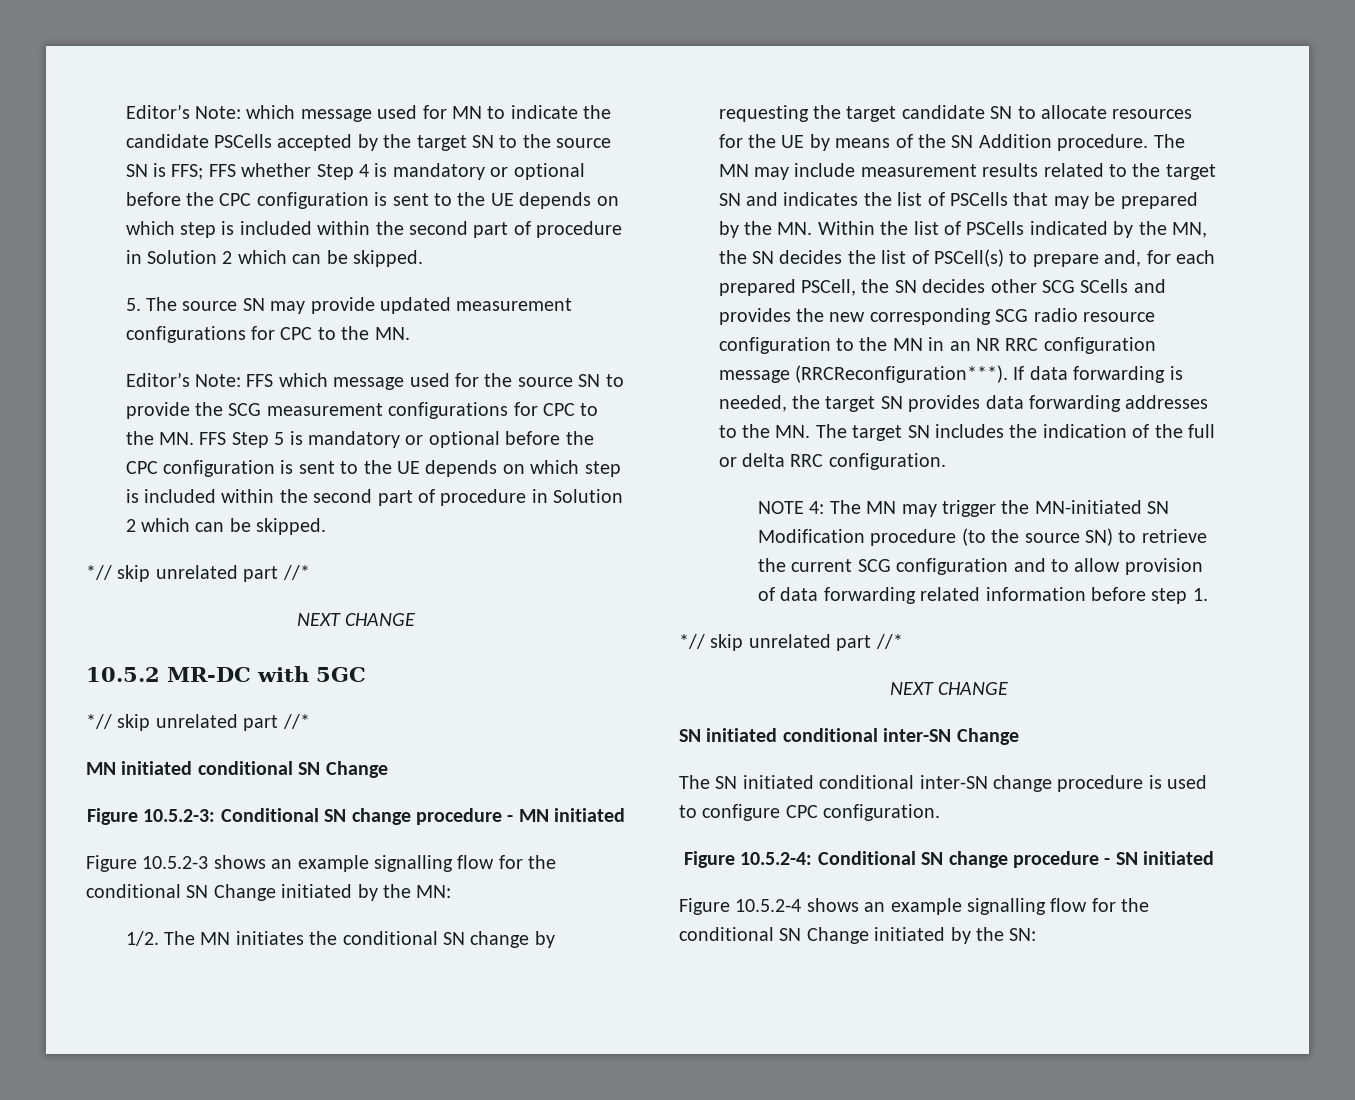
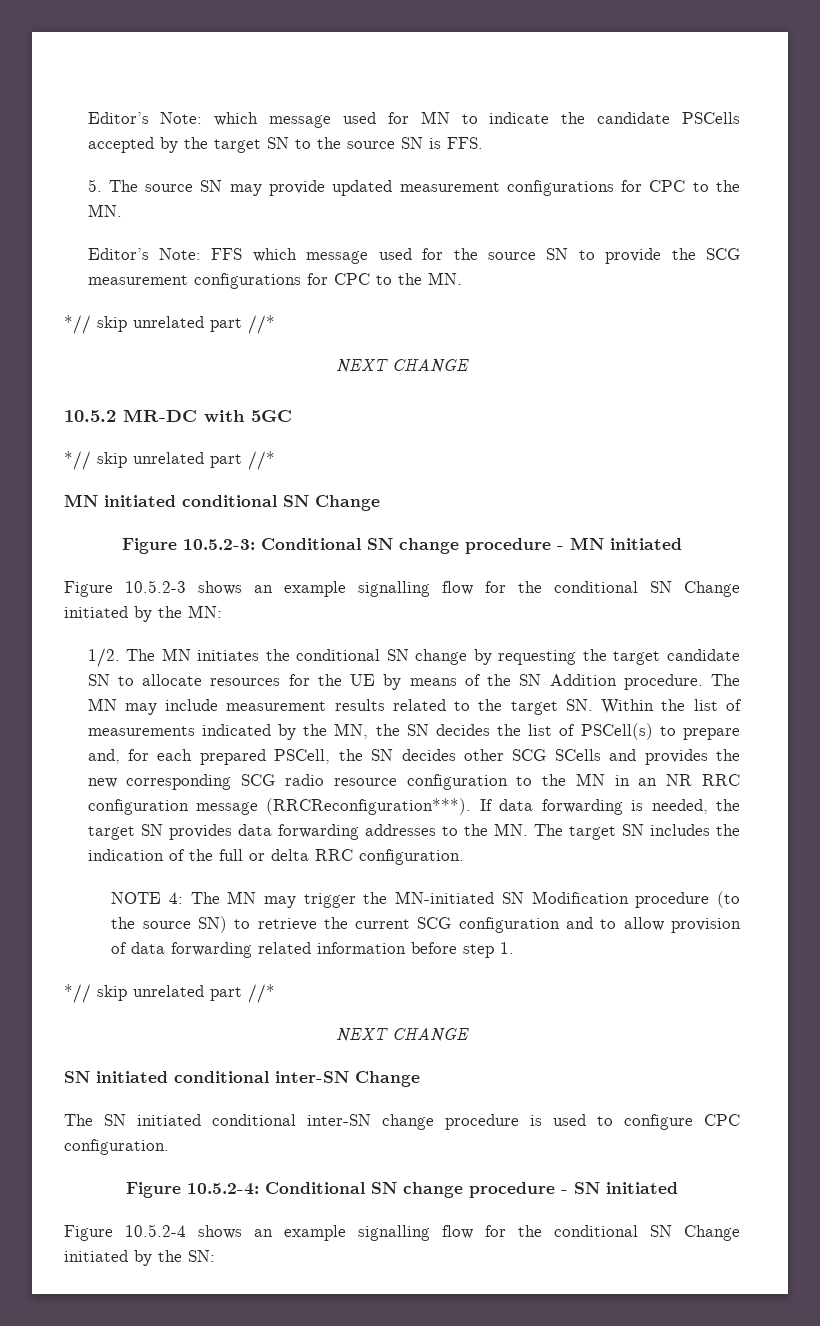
- Editor’s Note: which message used for MN to indicate the candidate PSCells accepted by the target SN to the source SN is FFS; FFS whether Step 4 is mandatory or optional before the CPC configuration is sent to the UE depends on which step is included within the second part of procedure in Solution 2 which can be skipped.
+ Editor’s Note: which message used for MN to indicate the candidate PSCells accepted by the target SN to the source SN is FFS.
- Editor’s Note: FFS which message used for the source SN to provide the SCG measurement configurations for CPC to the MN. FFS Step 5 is mandatory or optional before the CPC configuration is sent to the UE depends on which step is included within the second part of procedure in Solution 2 which can be skipped.
+ Editor’s Note: FFS which message used for the source SN to provide the SCG measurement configurations for CPC to the MN.
- The MN may include measurement results related to the target SN and indicates the list of PSCells that may be prepared by the MN. Within the list of PSCells indicated by the MN, the SN decides the list of PSCell(s) to prepare and, for each prepared PSCell, the SN decides other SCG SCells and provides the new corresponding SCG radio resource configuration to the MN in an NR RRC configuration message (RRCReconfiguration***).
+ The MN may include measurement results related to the target SN. Within the list of measurements indicated by the MN, the SN decides the list of PSCell(s) to prepare and, for each prepared PSCell, the SN decides other SCG SCells and provides the new corresponding SCG radio resource configuration to the MN in an NR RRC configuration message (RRCReconfiguration***).

